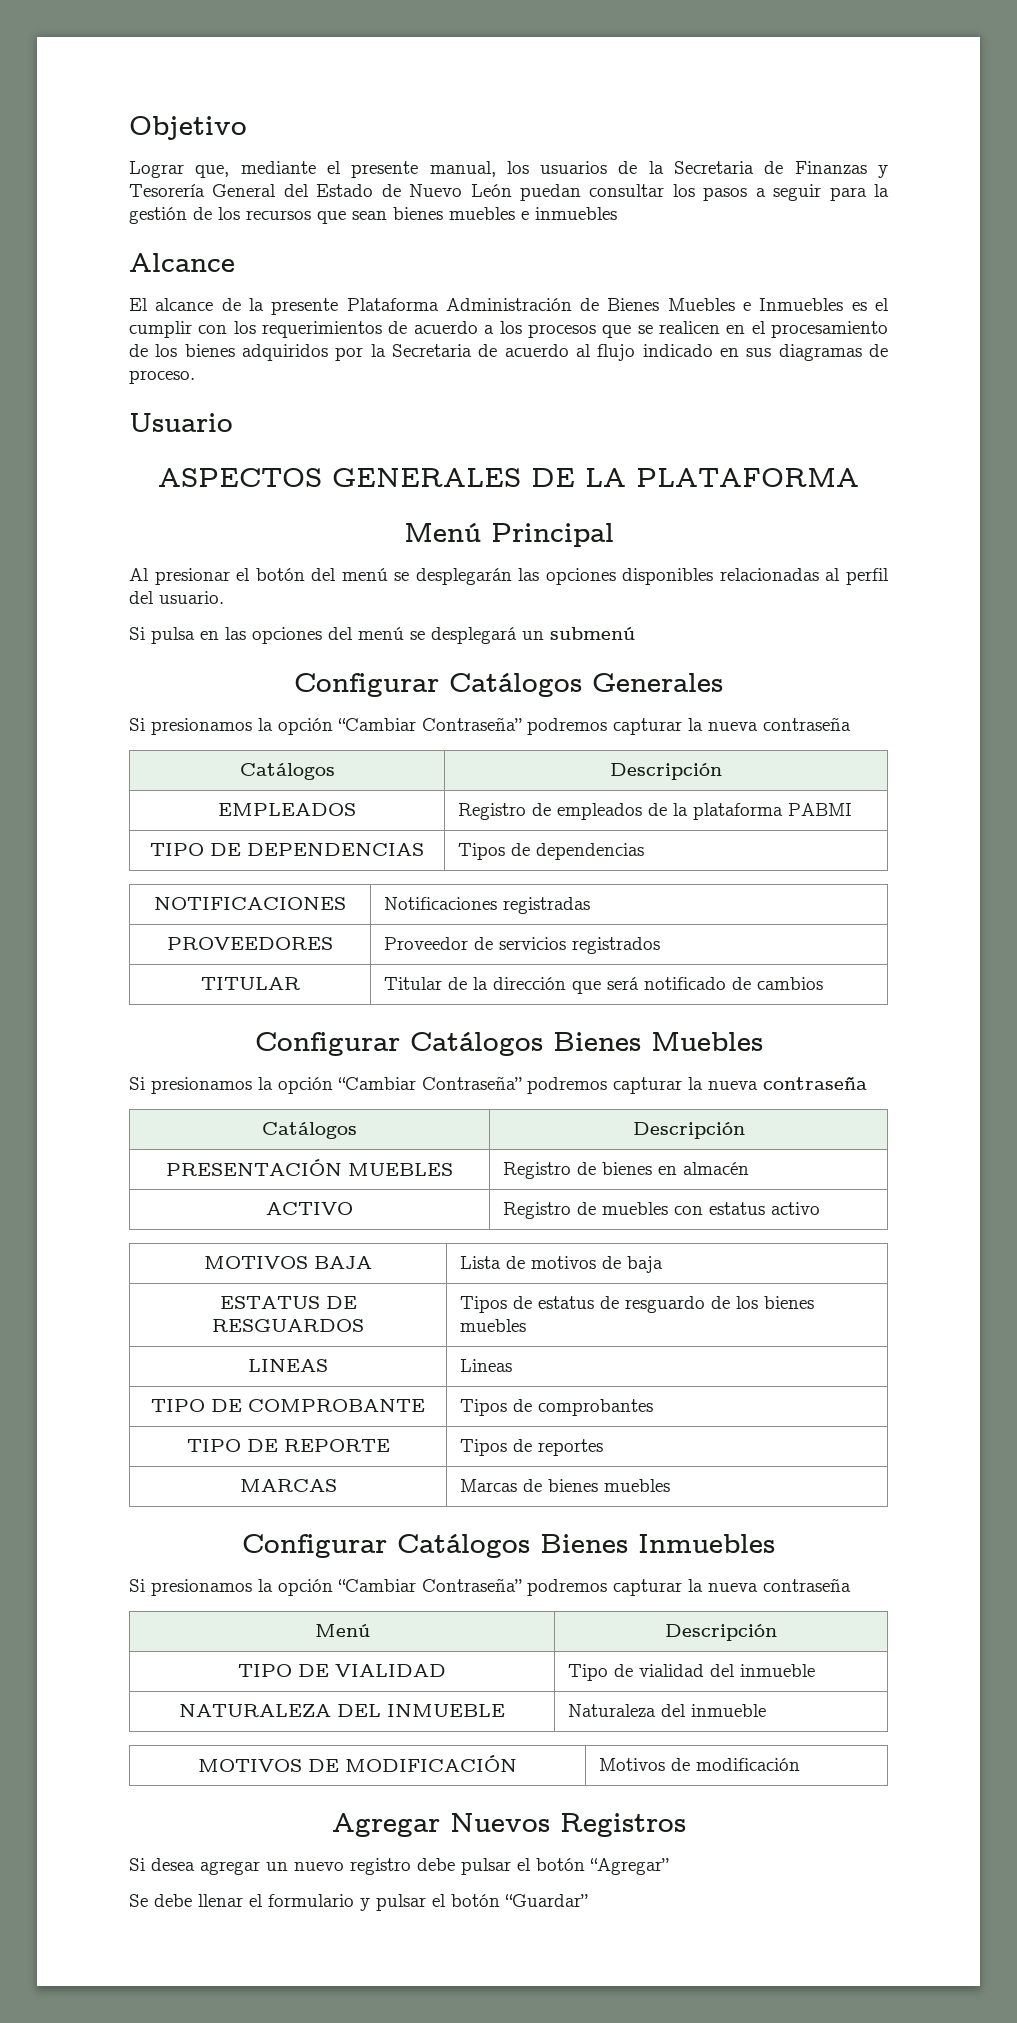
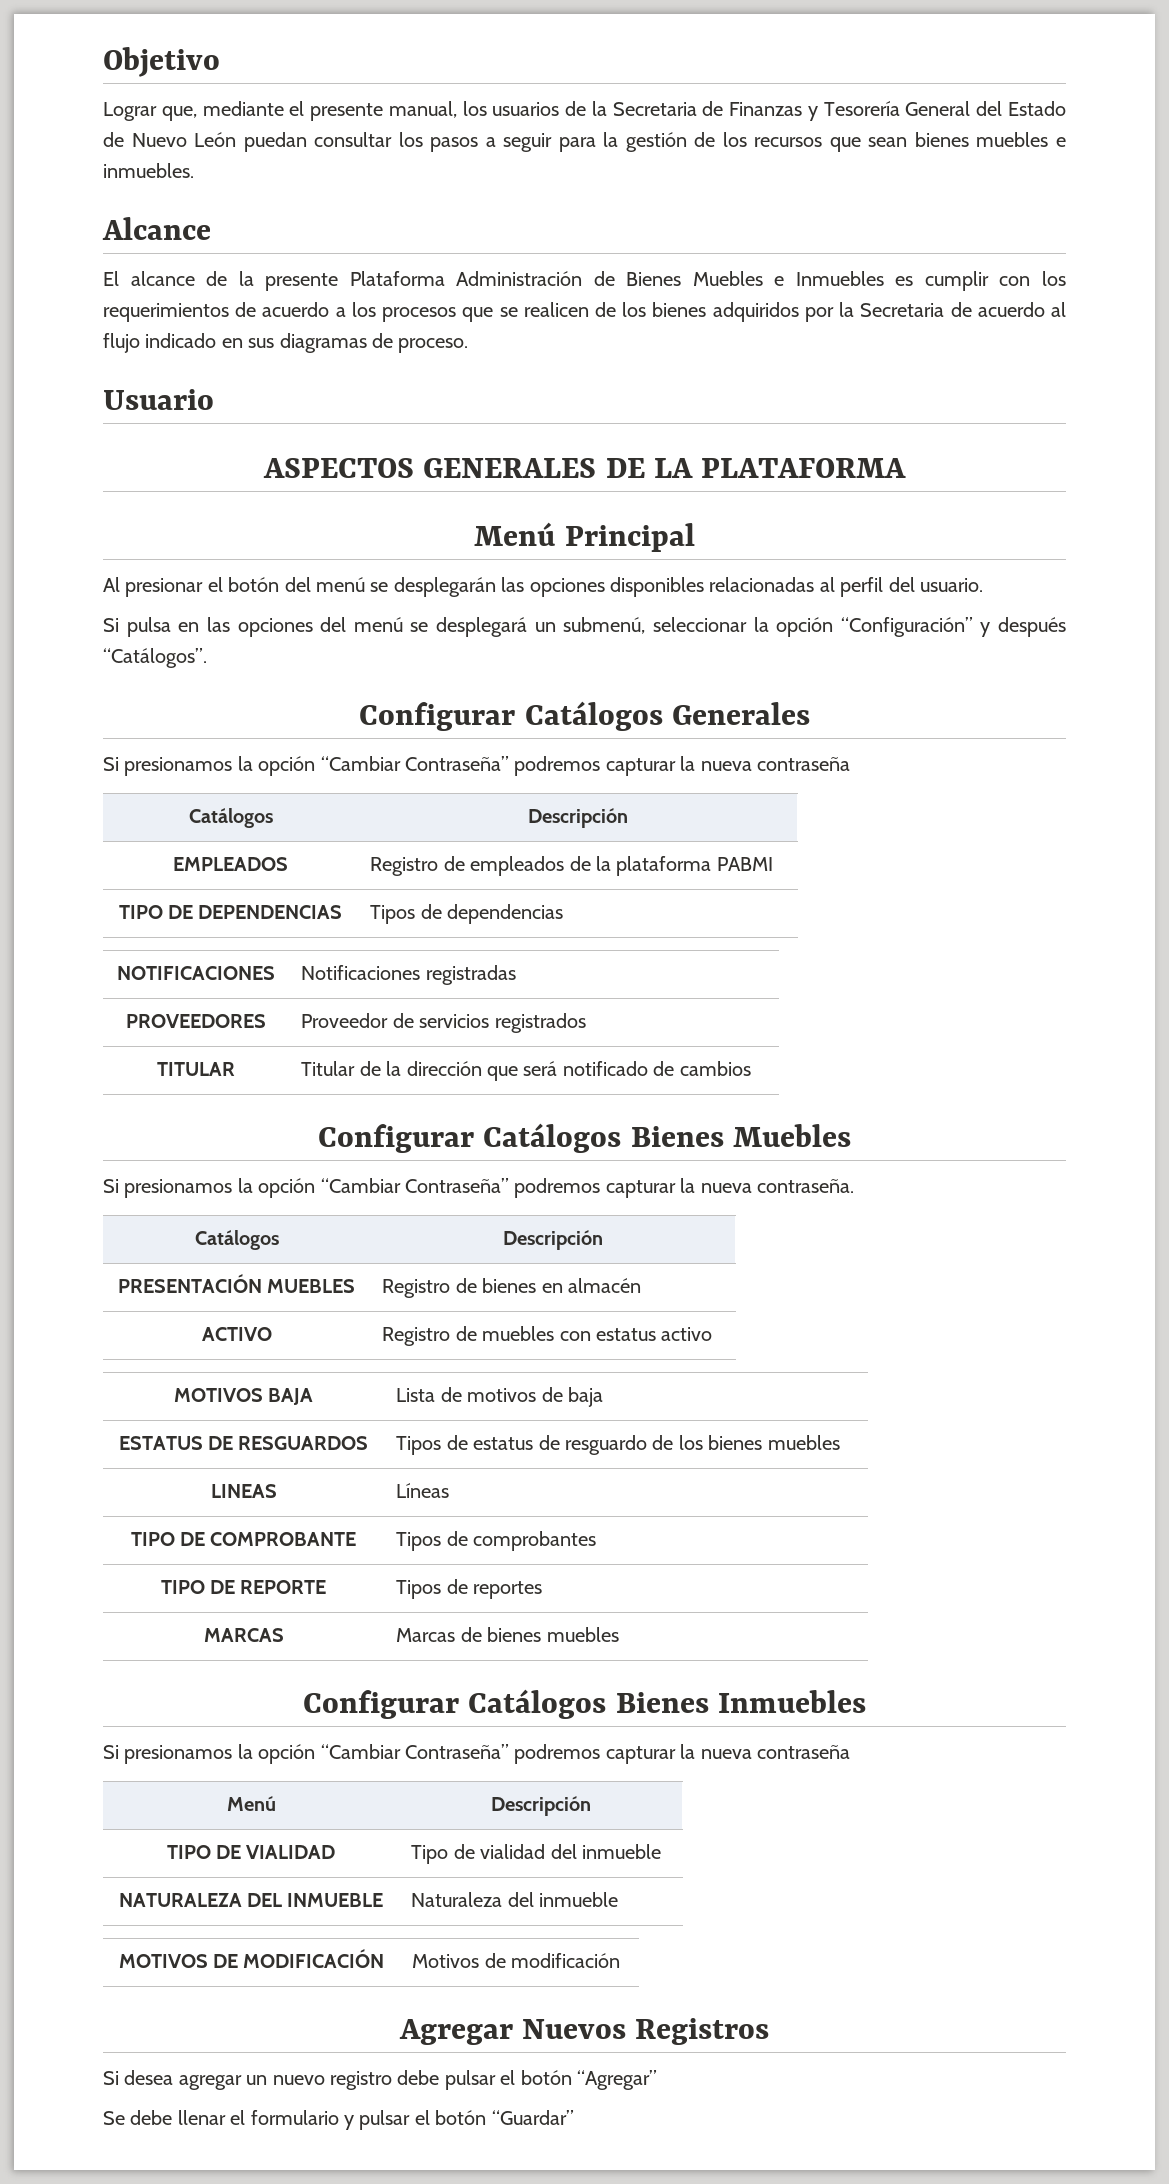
- Lograr que, mediante el presente manual, los usuarios de la Secretaria de Finanzas y Tesorería General del Estado de Nuevo León puedan consultar los pasos a seguir para la gestión de los recursos que sean bienes muebles e inmuebles
+ Lograr que, mediante el presente manual, los usuarios de la Secretaria de Finanzas y Tesorería General del Estado de Nuevo León puedan consultar los pasos a seguir para la gestión de los recursos que sean bienes muebles e inmuebles.
- El alcance de la presente Plataforma Administración de Bienes Muebles e Inmuebles es el cumplir con los requerimientos de acuerdo a los procesos que se realicen en el procesamiento de los bienes adquiridos por la Secretaria de acuerdo al flujo indicado en sus diagramas de proceso.
+ El alcance de la presente Plataforma Administración de Bienes Muebles e Inmuebles es cumplir con los requerimientos de acuerdo a los procesos que se realicen de los bienes adquiridos por la Secretaria de acuerdo al flujo indicado en sus diagramas de proceso.
- Si pulsa en las opciones del menú se desplegará un submenú
+ Si pulsa en las opciones del menú se desplegará un submenú, seleccionar la opción “Configuración” y después “Catálogos”.
  Configurar Catálogos Bienes Muebles
- Si presionamos la opción “Cambiar Contraseña” podremos capturar la nueva contraseña
+ Si presionamos la opción “Cambiar Contraseña” podremos capturar la nueva contraseña.
- LINEAS | Lineas
+ LINEAS | Líneas

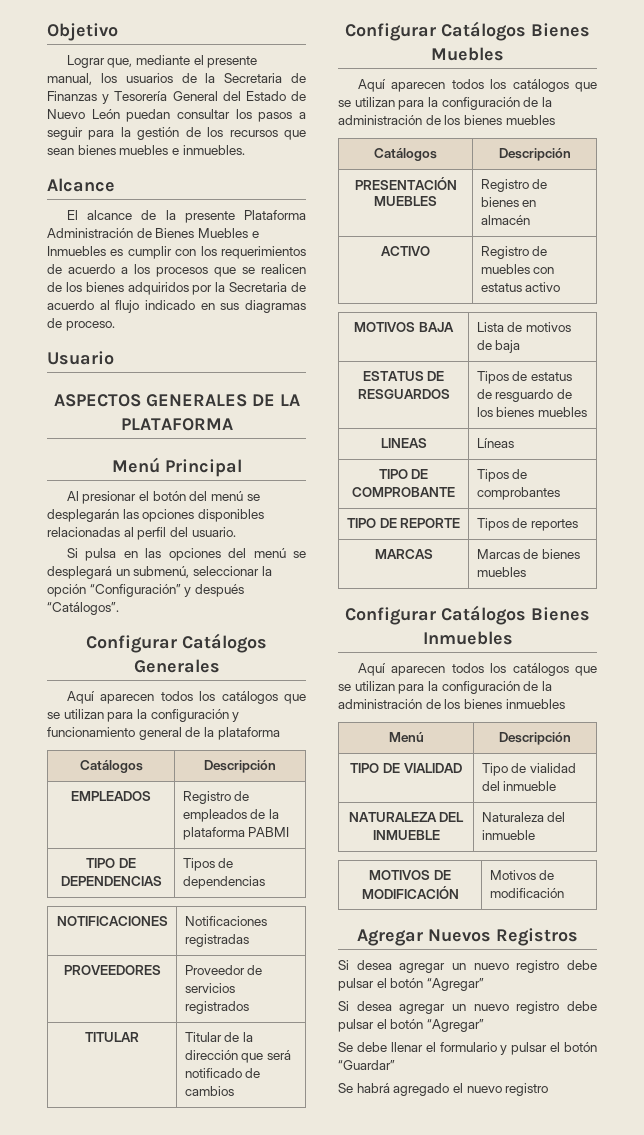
  Configurar Catálogos Generales
- Si presionamos la opción “Cambiar Contraseña” podremos capturar la nueva contraseña
+ Aquí aparecen todos los catálogos que se utilizan para la configuración y funcionamiento general de la plataforma
- Si presionamos la opción “Cambiar Contraseña” podremos capturar la nueva contraseña.
+ Aquí aparecen todos los catálogos que se utilizan para la configuración de la administración de los bienes muebles
  Configurar Catálogos Bienes Inmuebles
- Si presionamos la opción “Cambiar Contraseña” podremos capturar la nueva contraseña
+ Aquí aparecen todos los catálogos que se utilizan para la configuración de la administración de los bienes inmuebles
  Agregar Nuevos Registros
+ Si desea agregar un nuevo registro debe pulsar el botón “Agregar”
+ Se habrá agregado el nuevo registro

